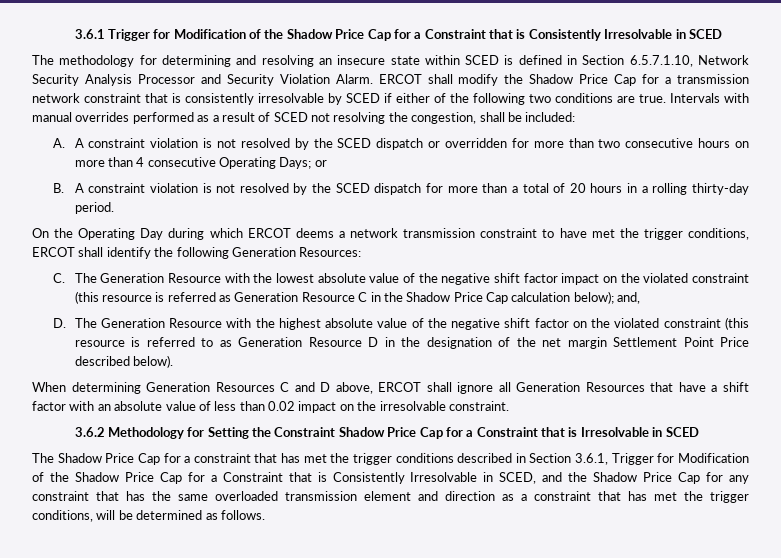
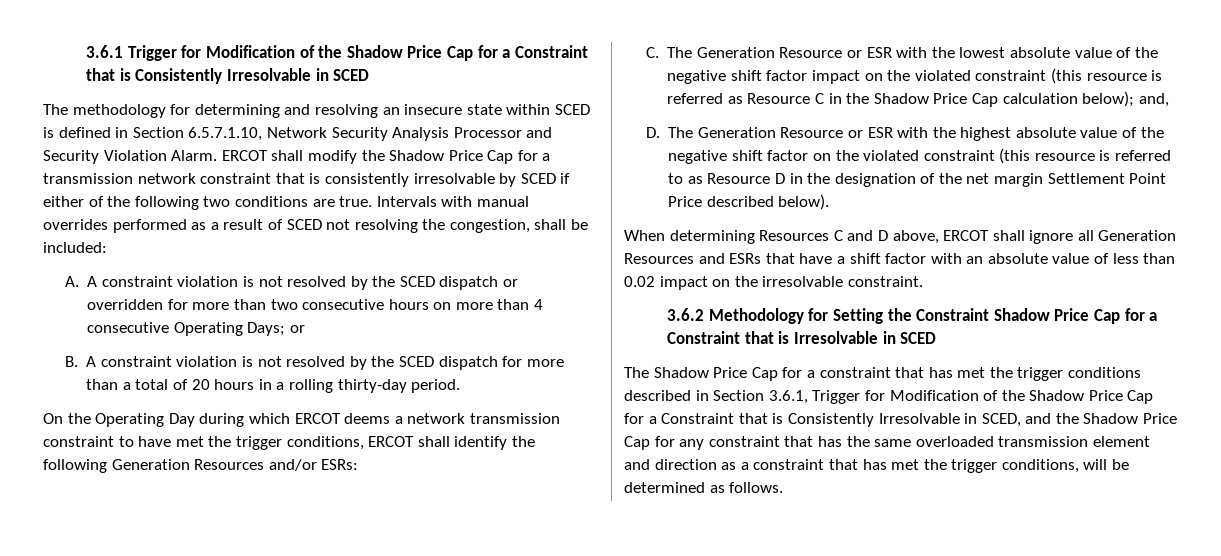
- On the Operating Day during which ERCOT deems a network transmission constraint to have met the trigger conditions, ERCOT shall identify the following Generation Resources:
+ On the Operating Day during which ERCOT deems a network transmission constraint to have met the trigger conditions, ERCOT shall identify the following Generation Resources and/or ESRs:
- C. The Generation Resource with the lowest absolute value of the negative shift factor impact on the violated constraint (this resource is referred as Generation Resource C in the Shadow Price Cap calculation below); and,
+ C. The Generation Resource or ESR with the lowest absolute value of the negative shift factor impact on the violated constraint (this resource is referred as Resource C in the Shadow Price Cap calculation below); and,
- D. The Generation Resource with the highest absolute value of the negative shift factor on the violated constraint (this resource is referred to as Generation Resource D in the designation of the net margin Settlement Point Price described below).
+ D. The Generation Resource or ESR with the highest absolute value of the negative shift factor on the violated constraint (this resource is referred to as Resource D in the designation of the net margin Settlement Point Price described below).
- When determining Generation Resources C and D above, ERCOT shall ignore all Generation Resources that have a shift factor with an absolute value of less than 0.02 impact on the irresolvable constraint.
+ When determining Resources C and D above, ERCOT shall ignore all Generation Resources and ESRs that have a shift factor with an absolute value of less than 0.02 impact on the irresolvable constraint.

